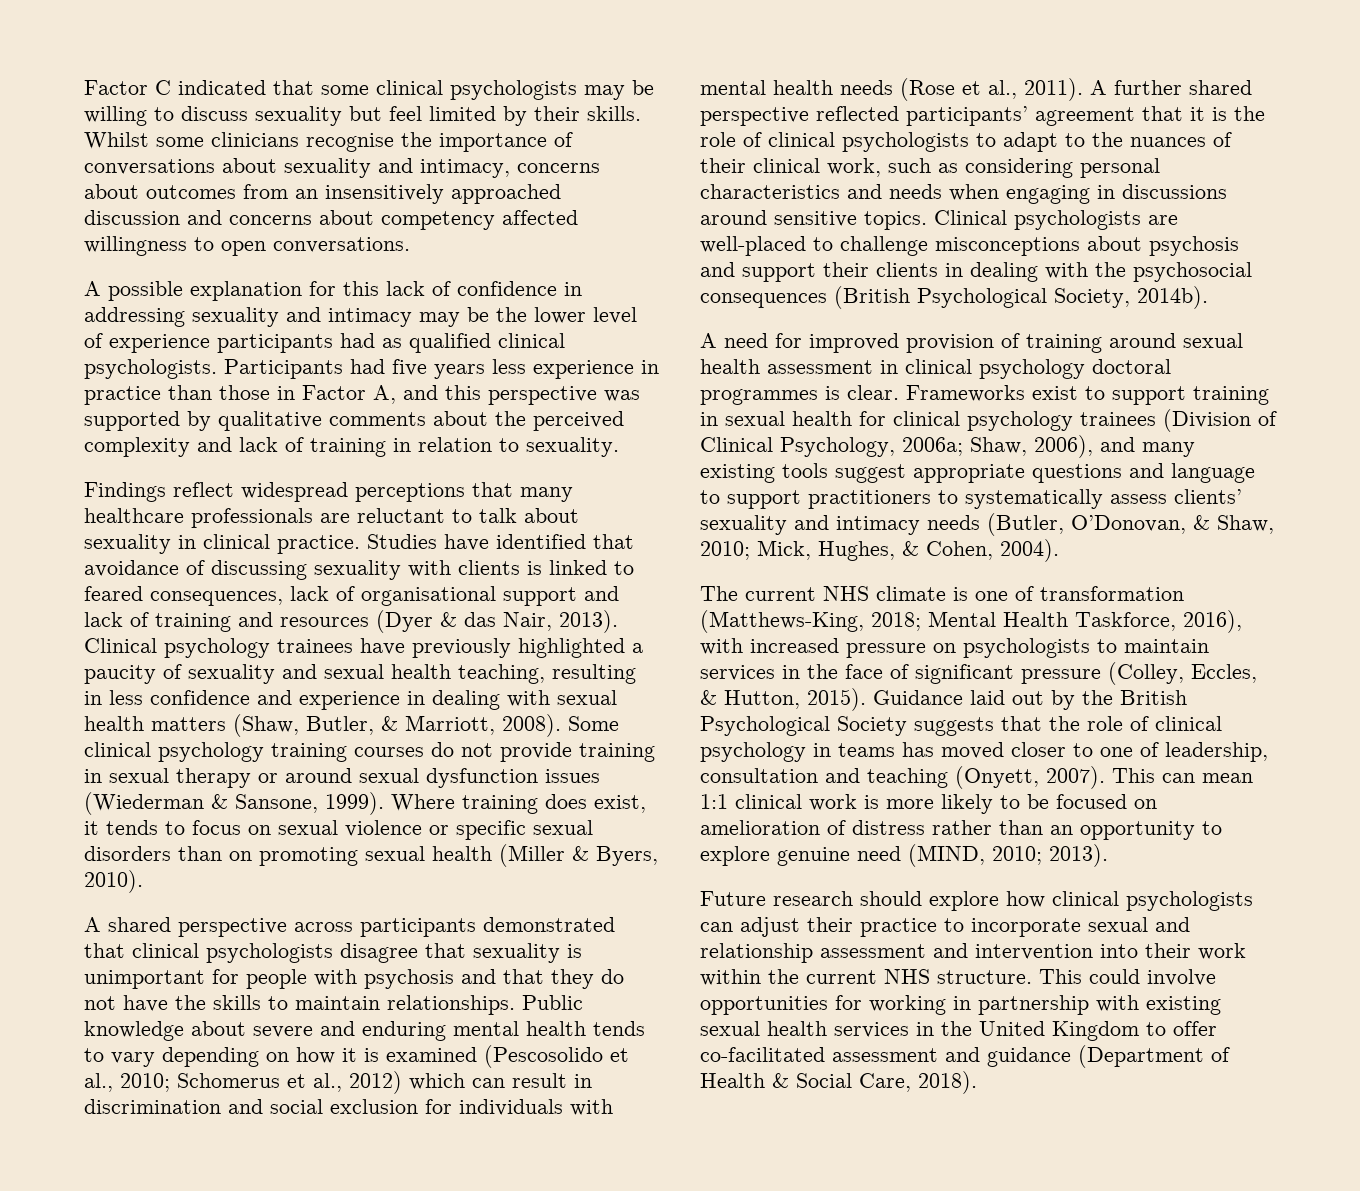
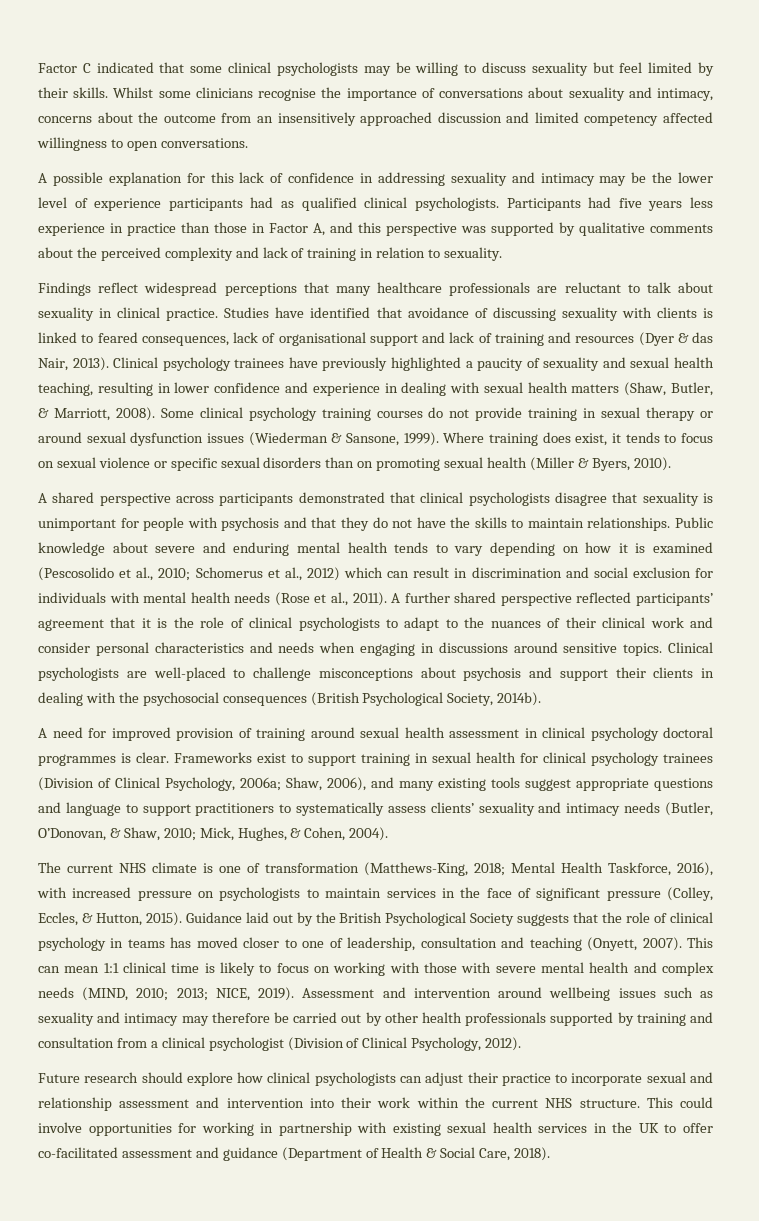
- Whilst some clinicians recognise the importance of conversations about sexuality and intimacy, concerns about outcomes from an insensitively approached discussion and concerns about competency affected willingness to open conversations.
+ Whilst some clinicians recognise the importance of conversations about sexuality and intimacy, concerns about the outcome from an insensitively approached discussion and limited competency affected willingness to open conversations.
- Clinical psychology trainees have previously highlighted a paucity of sexuality and sexual health teaching, resulting in less confidence and experience in dealing with sexual health matters (Shaw, Butler, & Marriott, 2008).
+ Clinical psychology trainees have previously highlighted a paucity of sexuality and sexual health teaching, resulting in lower confidence and experience in dealing with sexual health matters (Shaw, Butler, & Marriott, 2008).
- A further shared perspective reflected participants’ agreement that it is the role of clinical psychologists to adapt to the nuances of their clinical work, such as considering personal characteristics and needs when engaging in discussions around sensitive topics.
+ A further shared perspective reflected participants’ agreement that it is the role of clinical psychologists to adapt to the nuances of their clinical work and consider personal characteristics and needs when engaging in discussions around sensitive topics.
- This can mean 1:1 clinical work is more likely to be focused on amelioration of distress rather than an opportunity to explore genuine need (MIND, 2010; 2013).
+ This can mean 1:1 clinical time is likely to focus on working with those with severe mental health and complex needs (MIND, 2010; 2013; NICE, 2019). Assessment and intervention around wellbeing issues such as sexuality and intimacy may therefore be carried out by other health professionals supported by training and consultation from a clinical psychologist (Division of Clinical Psychology, 2012).
- This could involve opportunities for working in partnership with existing sexual health services in the United Kingdom to offer co-facilitated assessment and guidance (Department of Health & Social Care, 2018).
+ This could involve opportunities for working in partnership with existing sexual health services in the UK to offer co-facilitated assessment and guidance (Department of Health & Social Care, 2018).

